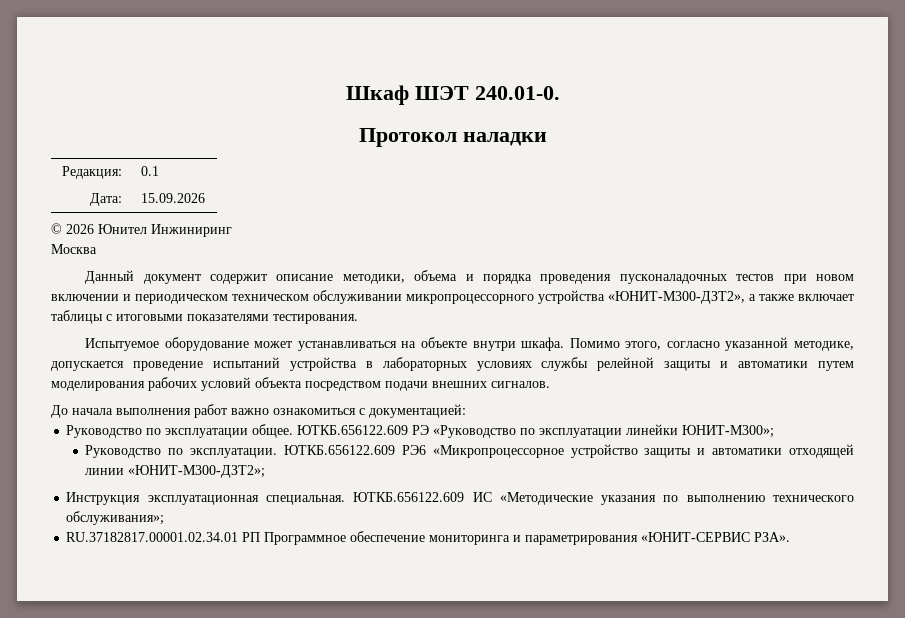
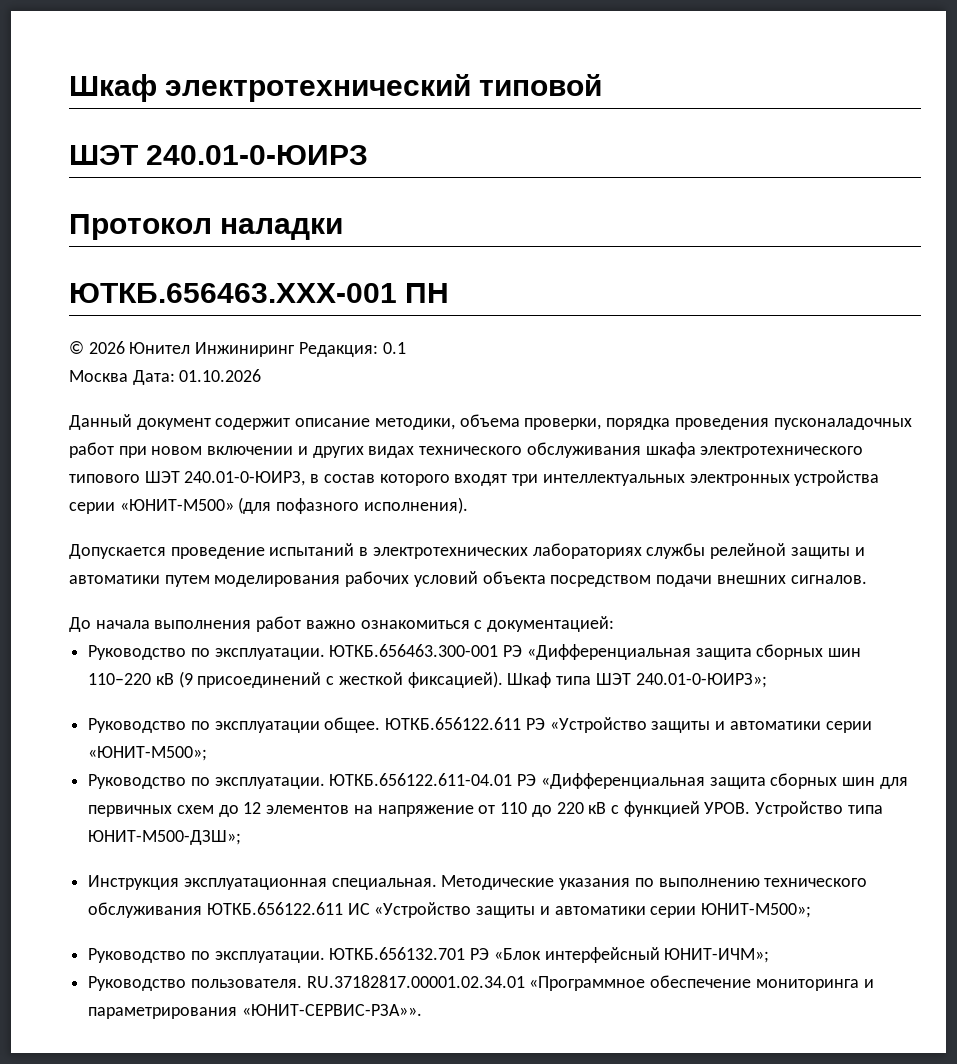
- Шкаф ШЭТ 240.01-0.
+ Шкаф электротехнический типовой
+ ШЭТ 240.01-0-ЮИРЗ
  Протокол наладки
- Редакция: | 0.1
- Дата: | 15.09.2026
+ ЮТКБ.656463.XXX-001 ПН
- © 2026 Юнител Инжиниринг
+ © 2026 Юнител Инжиниринг Редакция: 0.1
- Москва
+ Москва Дата: 01.10.2026
- Данный документ содержит описание методики, объема и порядка проведения пусконаладочных тестов при новом включении и периодическом техническом обслуживании микропроцессорного устройства «ЮНИТ-М300-ДЗТ2», а также включает таблицы с итоговыми показателями тестирования.
- Испытуемое оборудование может устанавливаться на объекте внутри шкафа. Помимо этого, согласно указанной методике, допускается проведение испытаний устройства в лабораторных условиях службы релейной защиты и автоматики путем моделирования рабочих условий объекта посредством подачи внешних сигналов.
+ Данный документ содержит описание методики, объема проверки, порядка проведения пусконаладочных работ при новом включении и других видах технического обслуживания шкафа электротехнического типового ШЭТ 240.01-0-ЮИРЗ, в состав которого входят три интеллектуальных электронных устройства серии «ЮНИТ-М500» (для пофазного исполнения).
+ Допускается проведение испытаний в электротехнических лабораториях службы релейной защиты и автоматики путем моделирования рабочих условий объекта посредством подачи внешних сигналов.
- Руководство по эксплуатации общее. ЮТКБ.656122.609 РЭ «Руководство по эксплуатации линейки ЮНИТ-М300»;
- Руководство по эксплуатации. ЮТКБ.656122.609 РЭ6 «Микропроцессорное устройство защиты и автоматики отходящей линии «ЮНИТ-М300-ДЗТ2»;
+ Руководство по эксплуатации. ЮТКБ.656463.300-001 РЭ «Дифференциальная защита сборных шин 110–220 кВ (9 присоединений с жесткой фиксацией). Шкаф типа ШЭТ 240.01-0-ЮИРЗ»;
+ Руководство по эксплуатации общее. ЮТКБ.656122.611 РЭ «Устройство защиты и автоматики серии «ЮНИТ-М500»;
+ Руководство по эксплуатации. ЮТКБ.656122.611-04.01 РЭ «Дифференциальная защита сборных шин для первичных схем до 12 элементов на напряжение от 110 до 220 кВ с функцией УРОВ. Устройство типа ЮНИТ-М500-ДЗШ»;
- ЮТКБ.656122.609 ИС «Методические указания по выполнению технического обслуживания»;
- RU.37182817.00001.02.34.01 РП Программное обеспечение мониторинга и параметрирования «ЮНИТ-СЕРВИС РЗА».
+ Методические указания по выполнению технического обслуживания ЮТКБ.656122.611 ИС «Устройство защиты и автоматики серии ЮНИТ-М500»;
+ Руководство по эксплуатации. ЮТКБ.656132.701 РЭ «Блок интерфейсный ЮНИТ-ИЧМ»;
+ Руководство пользователя. RU.37182817.00001.02.34.01 «Программное обеспечение мониторинга и параметрирования «ЮНИТ-СЕРВИС-РЗА»».

